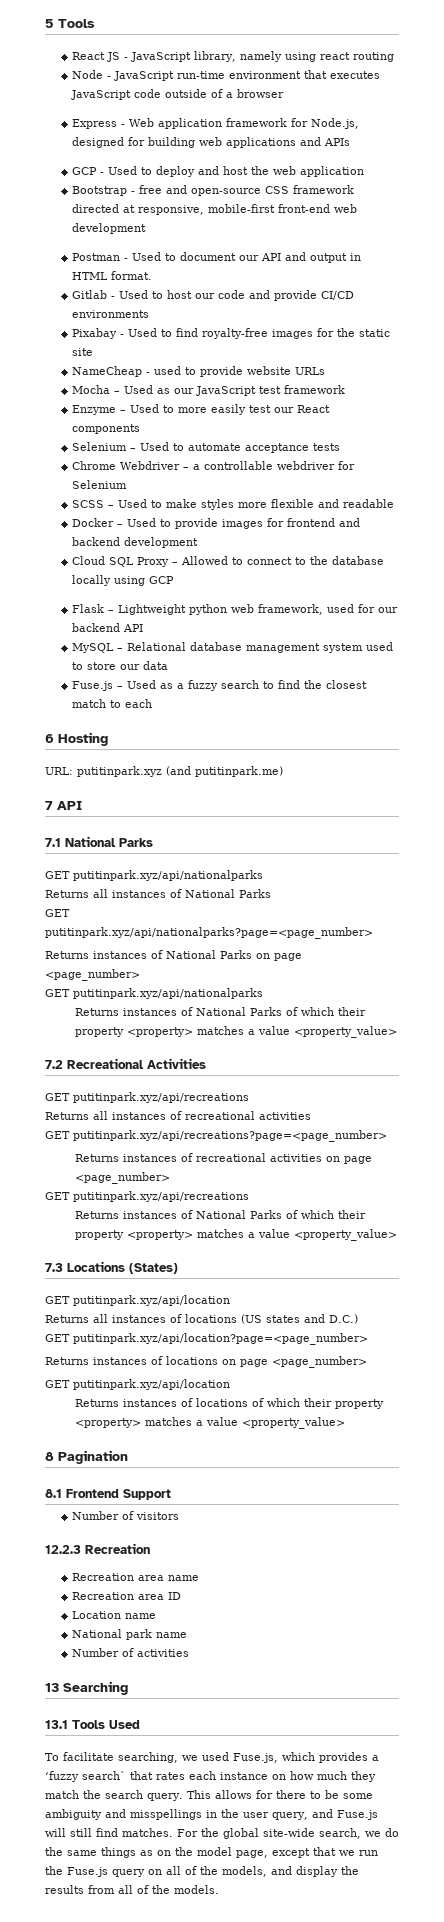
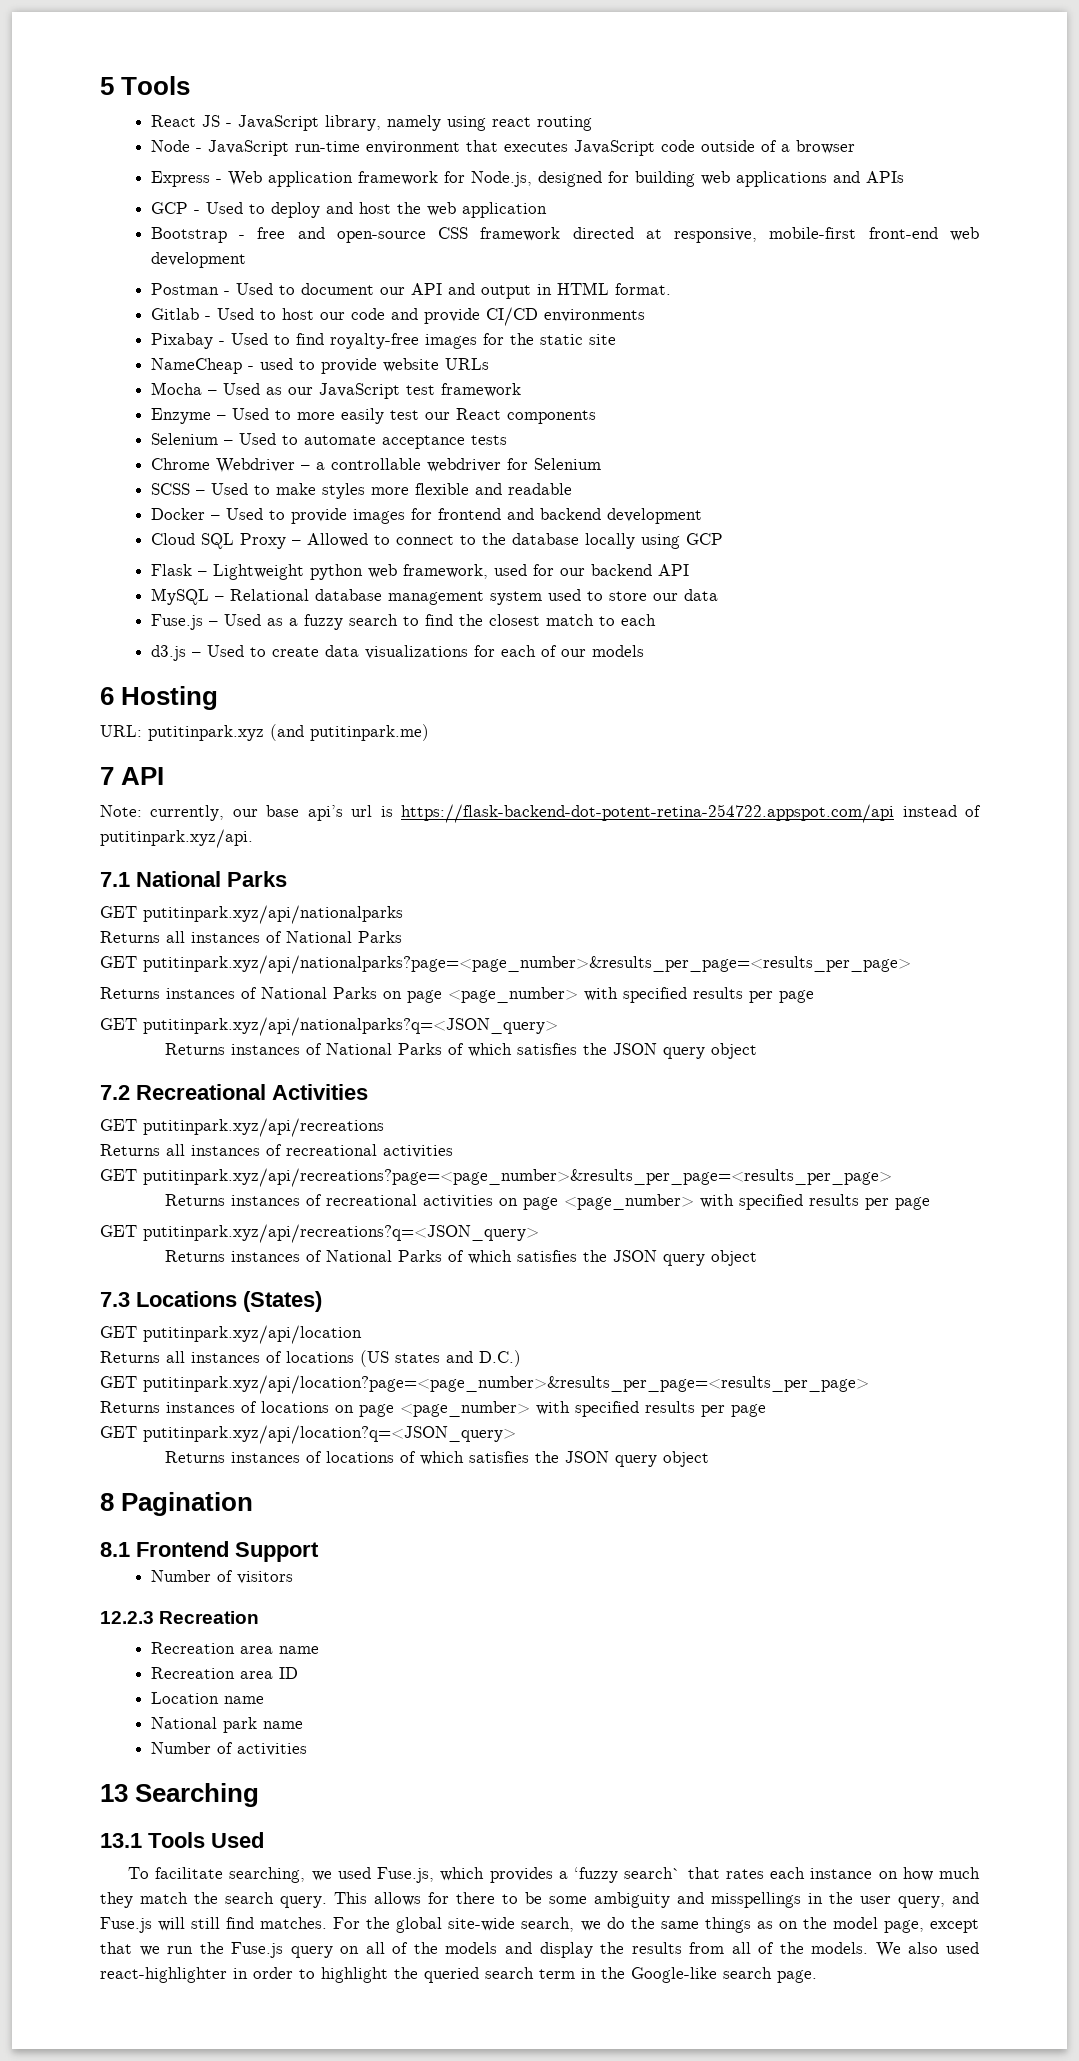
+ d3.js – Used to create data visualizations for each of our models
+ Note: currently, our base api’s url is https://flask-backend-dot-potent-retina-254722.appspot.com/api instead of putitinpark.xyz/api.
- GET putitinpark.xyz/api/nationalparks?page=<page_number>
+ GET putitinpark.xyz/api/nationalparks?page=<page_number>&results_per_page=<results_per_page>
- Returns instances of National Parks on page <page_number>
- GET putitinpark.xyz/api/nationalparks
- Returns instances of National Parks of which their property <property> matches a value <property_value>
+ Returns instances of National Parks on page <page_number> with specified results per page
+ GET putitinpark.xyz/api/nationalparks?q=<JSON_query>
+ Returns instances of National Parks of which satisfies the JSON query object
- GET putitinpark.xyz/api/recreations?page=<page_number>
+ GET putitinpark.xyz/api/recreations?page=<page_number>&results_per_page=<results_per_page>
- Returns instances of recreational activities on page <page_number>
- GET putitinpark.xyz/api/recreations
- Returns instances of National Parks of which their property <property> matches a value <property_value>
+ Returns instances of recreational activities on page <page_number> with specified results per page
+ GET putitinpark.xyz/api/recreations?q=<JSON_query>
+ Returns instances of National Parks of which satisfies the JSON query object
- GET putitinpark.xyz/api/location?page=<page_number>
+ GET putitinpark.xyz/api/location?page=<page_number>&results_per_page=<results_per_page>
- Returns instances of locations on page <page_number>
- GET putitinpark.xyz/api/location
+ Returns instances of locations on page <page_number> with specified results per page
+ GET putitinpark.xyz/api/location?q=<JSON_query>
- Returns instances of locations of which their property <property> matches a value <property_value>
+ Returns instances of locations of which satisfies the JSON query object
- For the global site-wide search, we do the same things as on the model page, except that we run the Fuse.js query on all of the models, and display the results from all of the models.
+ For the global site-wide search, we do the same things as on the model page, except that we run the Fuse.js query on all of the models and display the results from all of the models.
+ We also used react-highlighter in order to highlight the queried search term in the Google-like search page.

